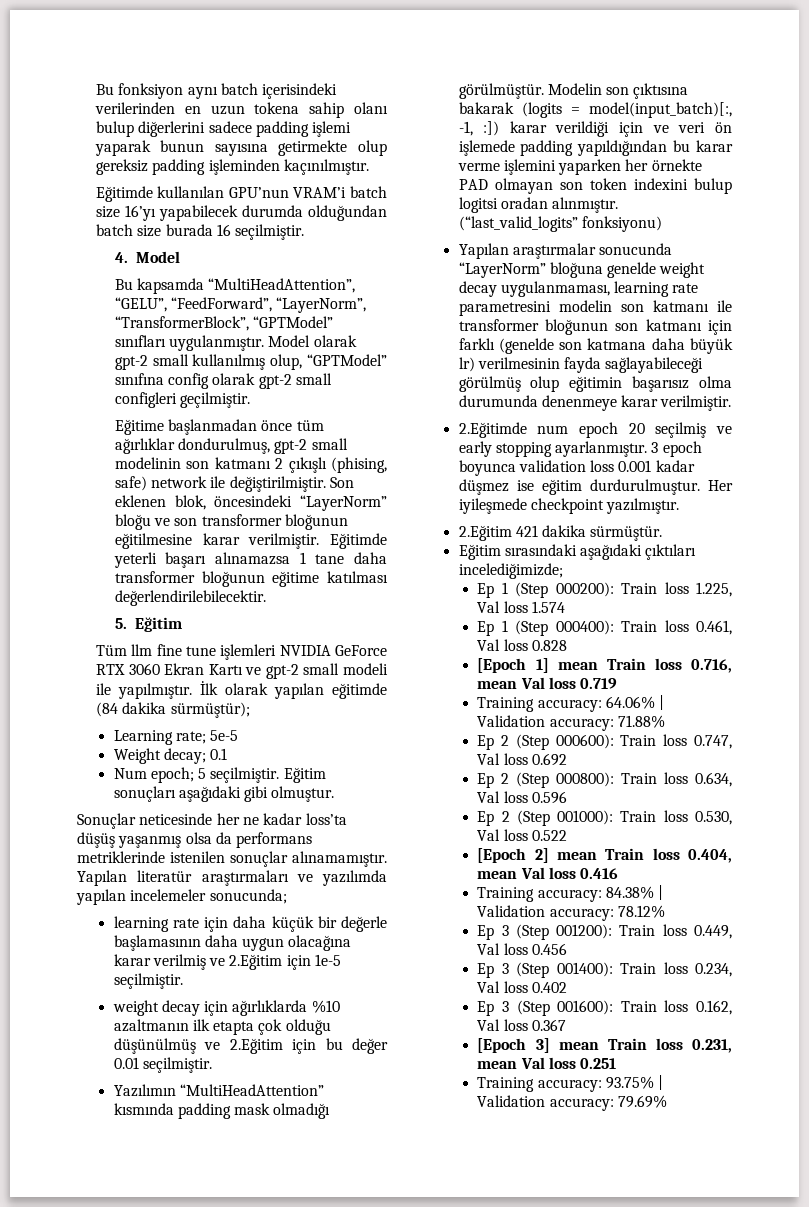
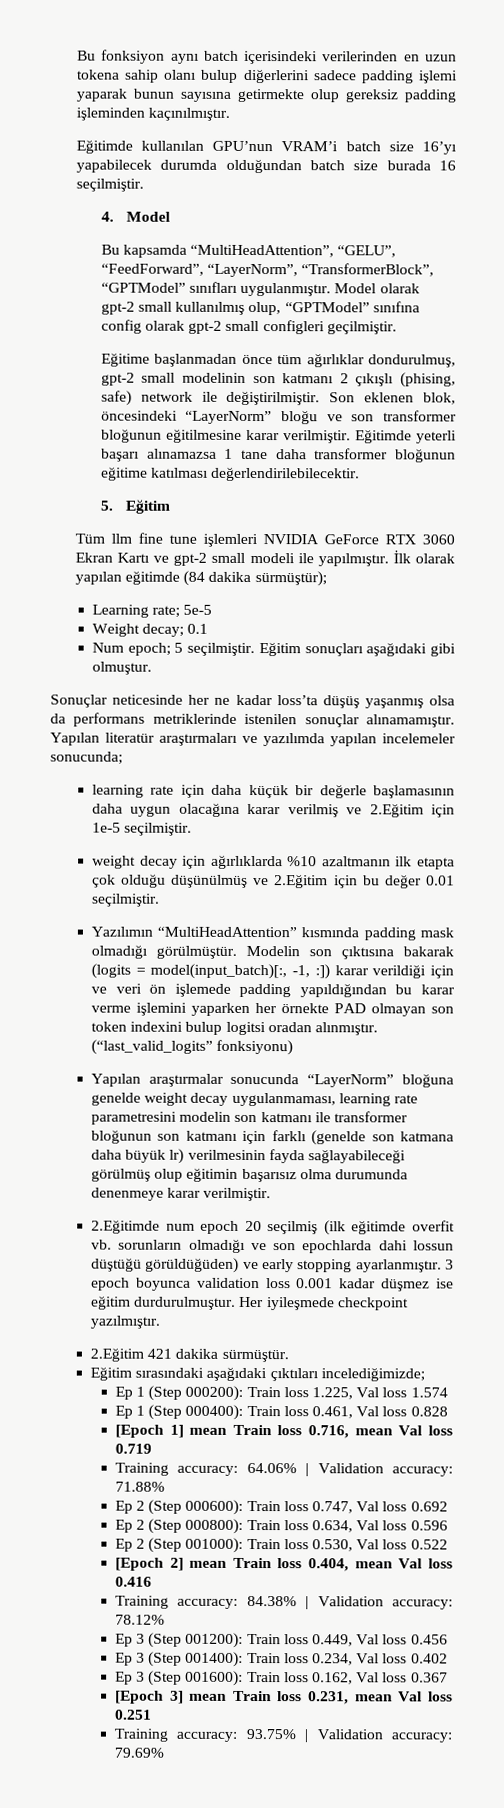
- 2.Eğitimde num epoch 20 seçilmiş ve early stopping ayarlanmıştır.
+ 2.Eğitimde num epoch 20 seçilmiş (ilk eğitimde overfit vb. sorunların olmadığı ve son epochlarda dahi lossun düştüğü görüldüğüden) ve early stopping ayarlanmıştır.

